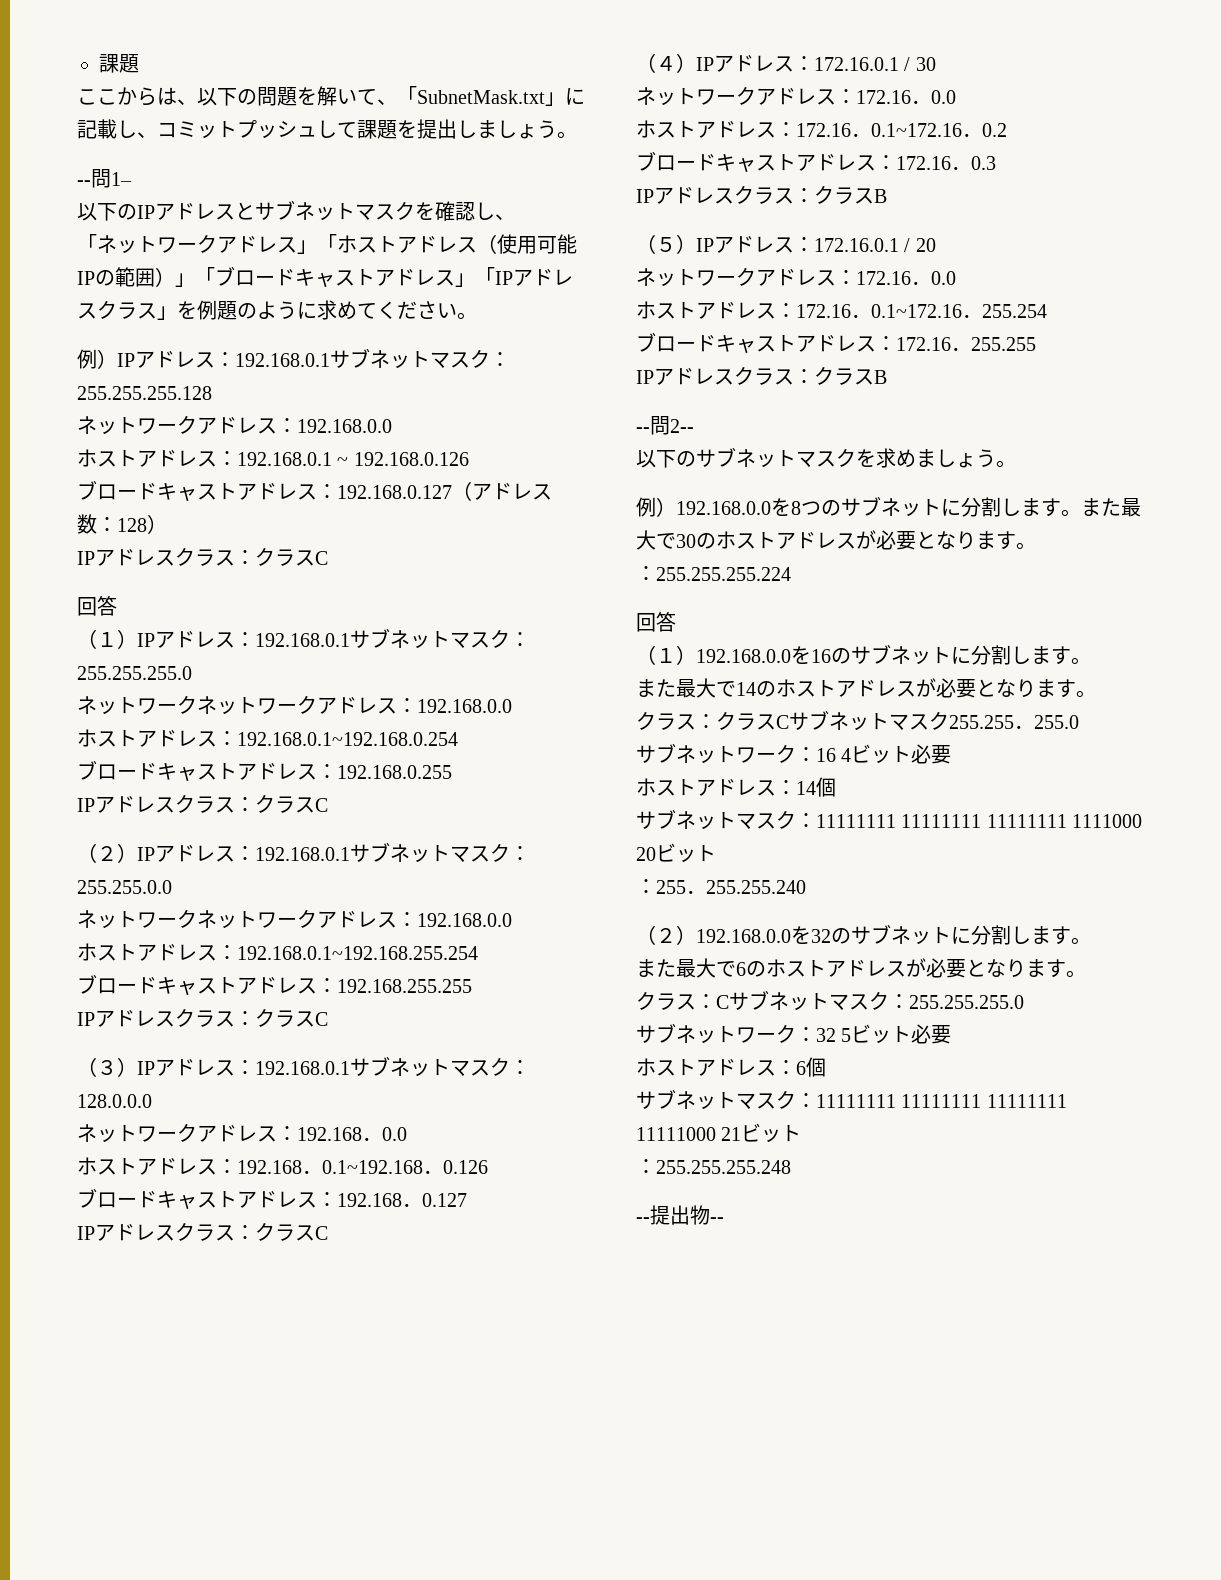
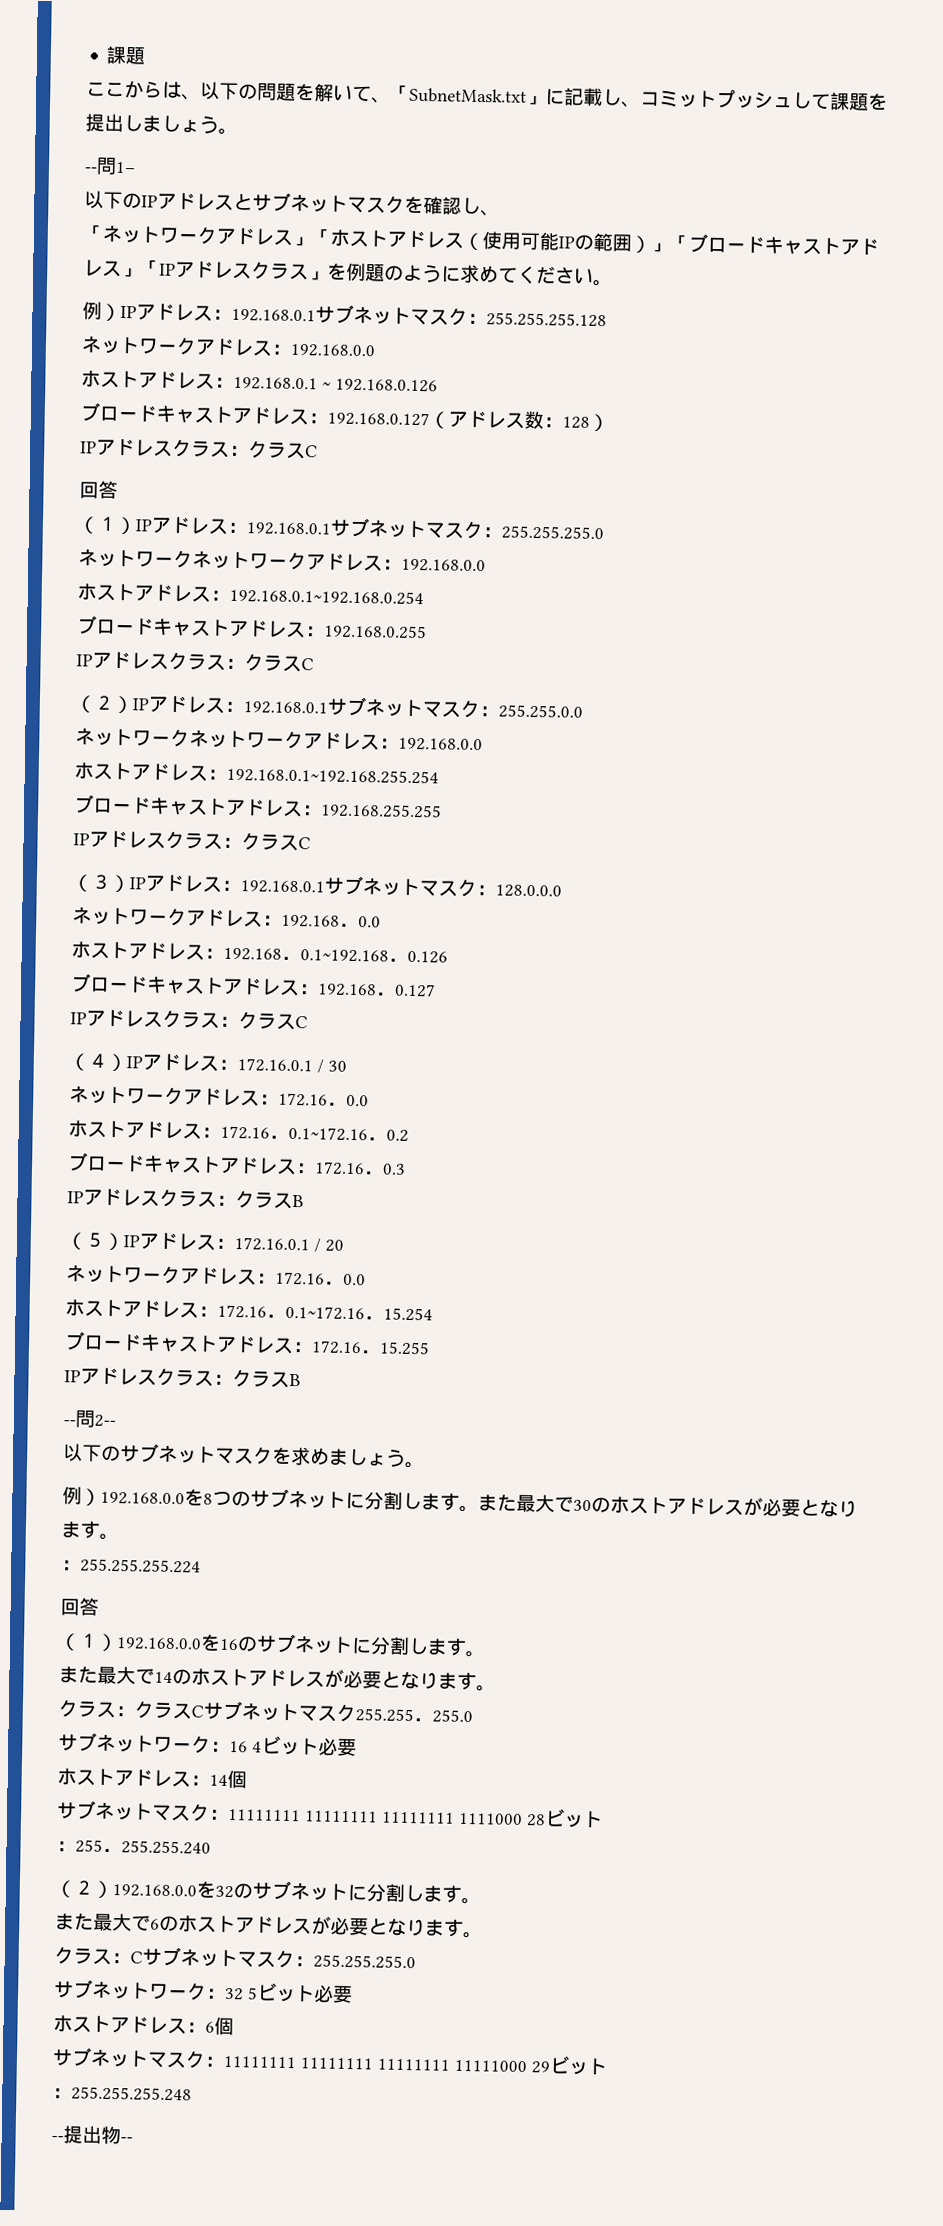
- ホストアドレス：172.16．0.1~172.16．255.254
- ブロードキャストアドレス：172.16．255.255
+ ホストアドレス：172.16．0.1~172.16．15.254
+ ブロードキャストアドレス：172.16．15.255
- サブネットマスク：11111111 11111111 11111111 1111000 20ビット
+ サブネットマスク：11111111 11111111 11111111 1111000 28ビット
- サブネットマスク：11111111 11111111 11111111 11111000 21ビット
+ サブネットマスク：11111111 11111111 11111111 11111000 29ビット

